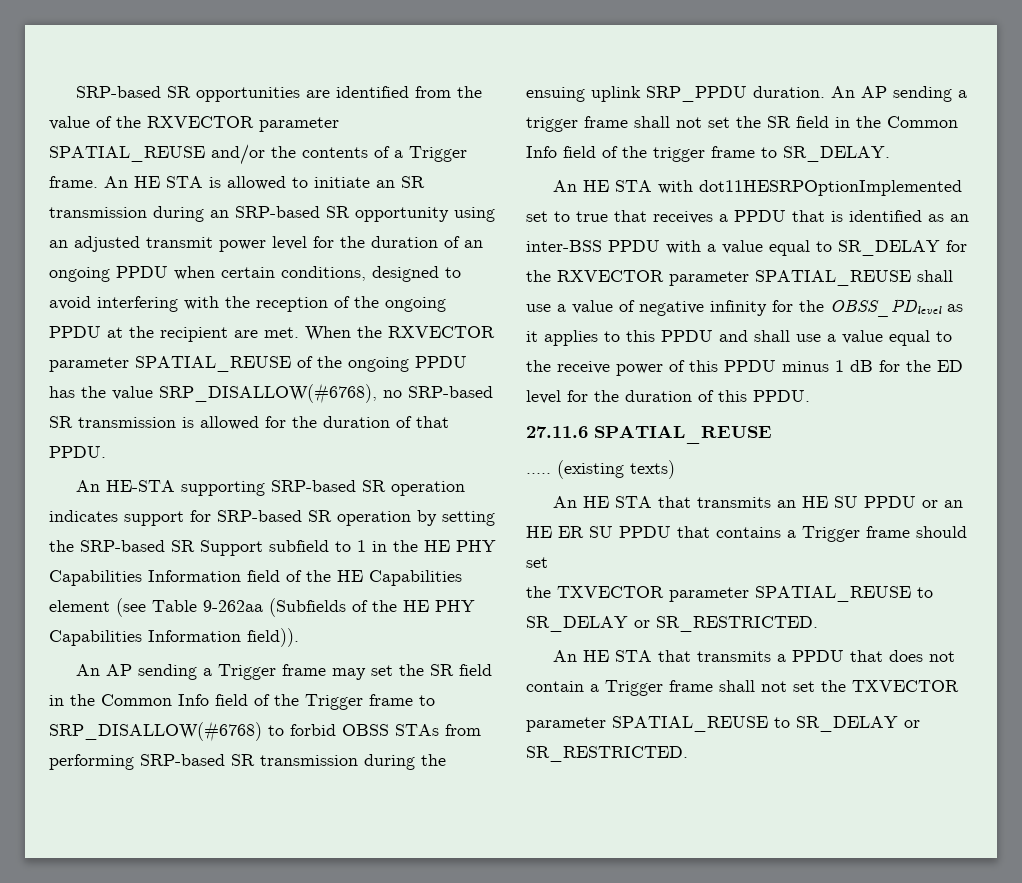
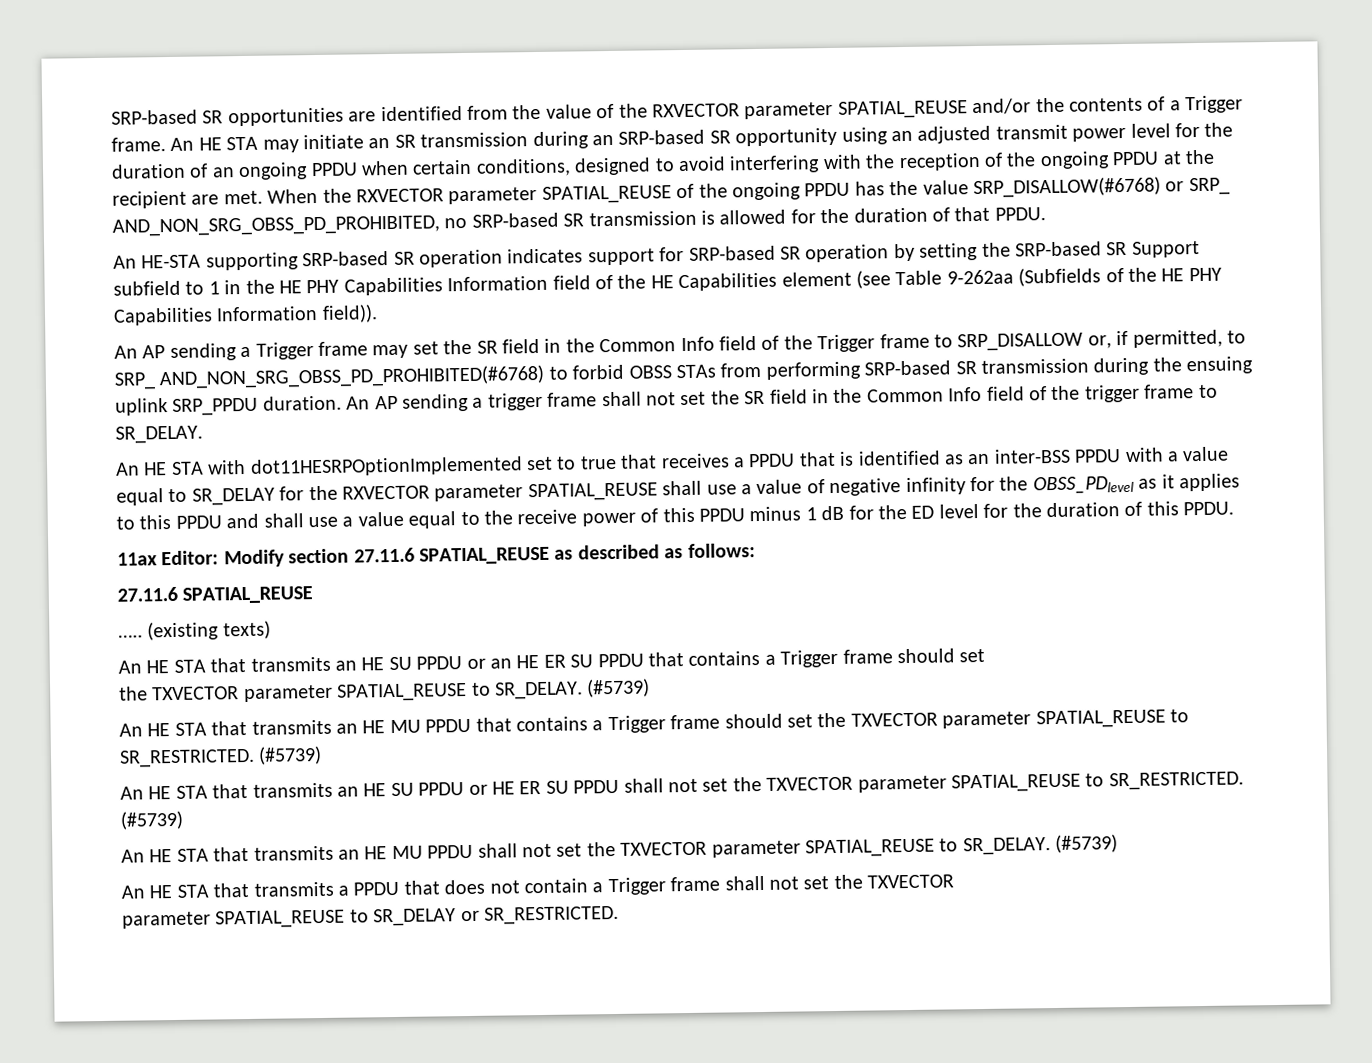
- An HE STA is allowed to initiate an SR transmission during an SRP-based SR opportunity using an adjusted transmit power level for the duration of an ongoing PPDU when certain conditions, designed to avoid interfering with the reception of the ongoing PPDU at the recipient are met.
+ An HE STA may initiate an SR transmission during an SRP-based SR opportunity using an adjusted transmit power level for the duration of an ongoing PPDU when certain conditions, designed to avoid interfering with the reception of the ongoing PPDU at the recipient are met.
- When the RXVECTOR parameter SPATIAL_REUSE of the ongoing PPDU has the value SRP_DISALLOW(#6768), no SRP-based SR transmission is allowed for the duration of that PPDU.
+ When the RXVECTOR parameter SPATIAL_REUSE of the ongoing PPDU has the value SRP_DISALLOW(#6768) or SRP_ AND_NON_SRG_OBSS_PD_PROHIBITED, no SRP-based SR transmission is allowed for the duration of that PPDU.
- An AP sending a Trigger frame may set the SR field in the Common Info field of the Trigger frame to SRP_DISALLOW(#6768) to forbid OBSS STAs from performing SRP-based SR transmission during the ensuing uplink SRP_PPDU duration.
+ An AP sending a Trigger frame may set the SR field in the Common Info field of the Trigger frame to SRP_DISALLOW or, if permitted, to SRP_ AND_NON_SRG_OBSS_PD_PROHIBITED(#6768) to forbid OBSS STAs from performing SRP-based SR transmission during the ensuing uplink SRP_PPDU duration.
+ 11ax Editor: Modify section 27.11.6 SPATIAL_REUSE as described as follows:
  An HE STA that transmits an HE SU PPDU or an HE ER SU PPDU that contains a Trigger frame should set
- the TXVECTOR parameter SPATIAL_REUSE to SR_DELAY or SR_RESTRICTED.
+ the TXVECTOR parameter SPATIAL_REUSE to SR_DELAY. (#5739)
+ An HE STA that transmits an HE MU PPDU that contains a Trigger frame should set the TXVECTOR parameter SPATIAL_REUSE to SR_RESTRICTED. (#5739)
+ An HE STA that transmits an HE SU PPDU or HE ER SU PPDU shall not set the TXVECTOR parameter SPATIAL_REUSE to SR_RESTRICTED. (#5739)
+ An HE STA that transmits an HE MU PPDU shall not set the TXVECTOR parameter SPATIAL_REUSE to SR_DELAY. (#5739)

